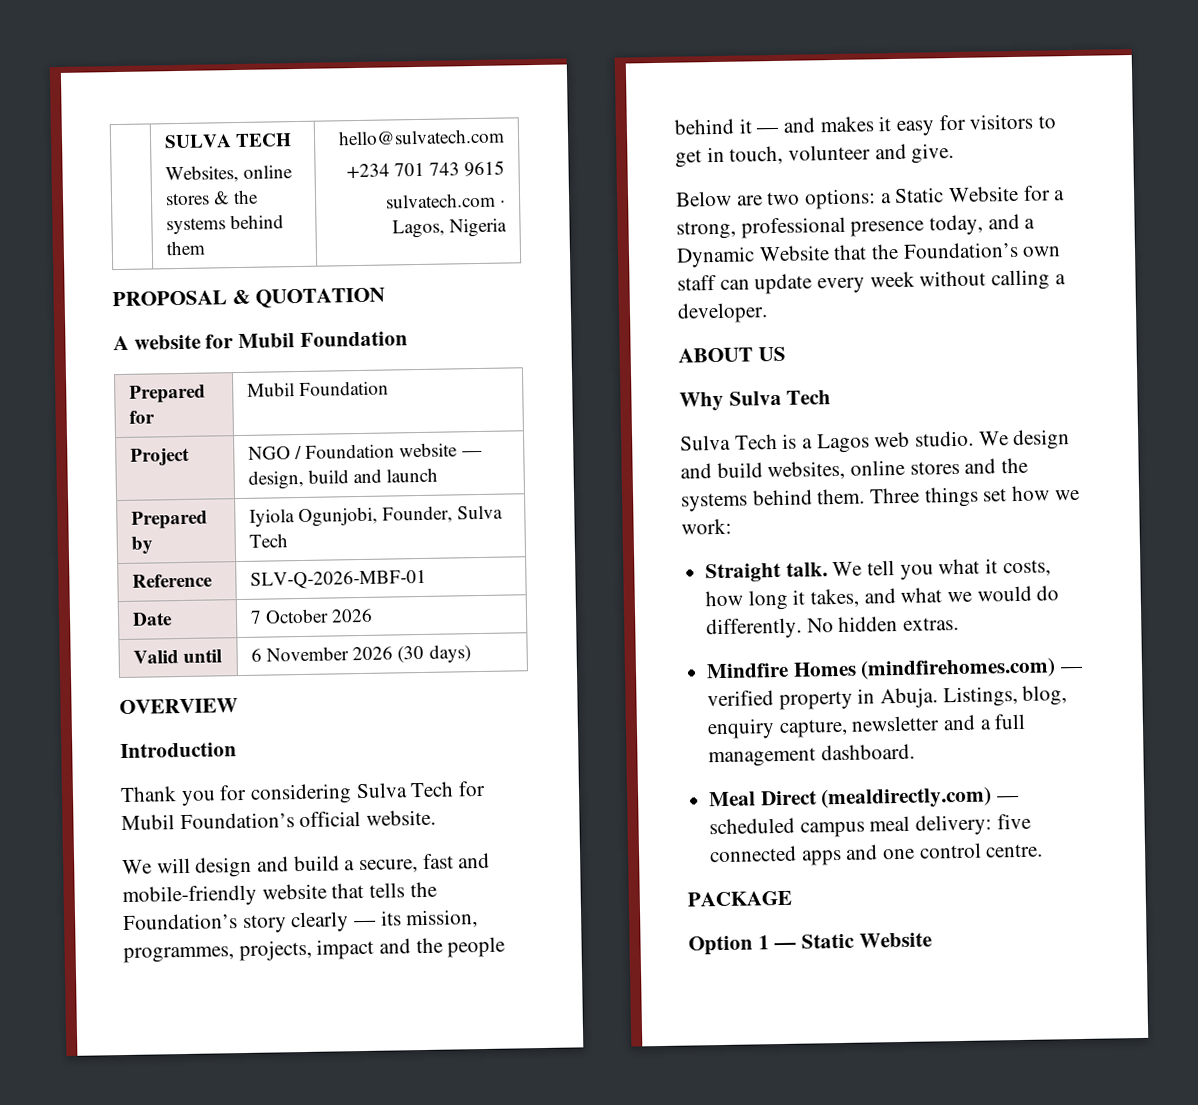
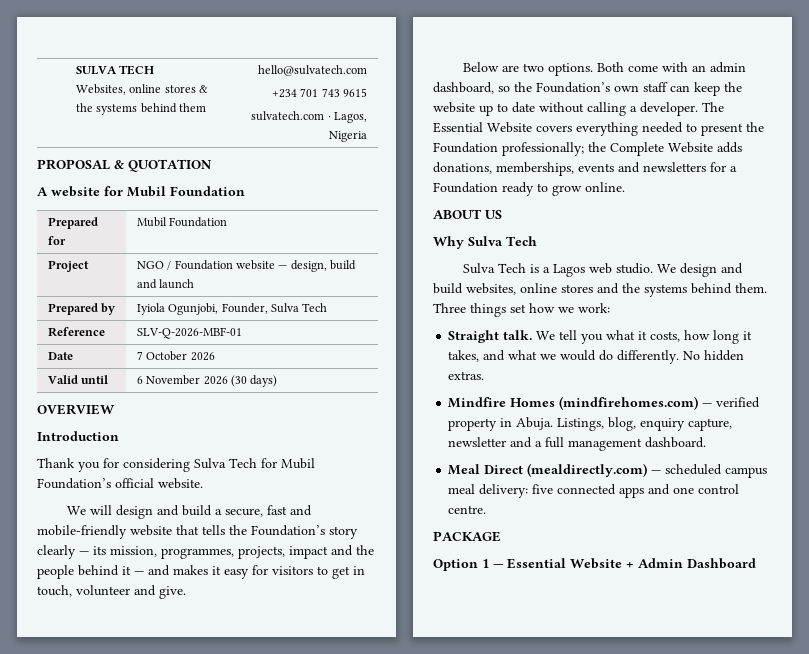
- Below are two options: a Static Website for a strong, professional presence today, and a Dynamic Website that the Foundation’s own staff can update every week without calling a developer.
+ Below are two options. Both come with an admin dashboard, so the Foundation’s own staff can keep the website up to date without calling a developer. The Essential Website covers everything needed to present the Foundation professionally; the Complete Website adds donations, memberships, events and newsletters for a Foundation ready to grow online.
- Option 1 — Static Website
+ Option 1 — Essential Website + Admin Dashboard

